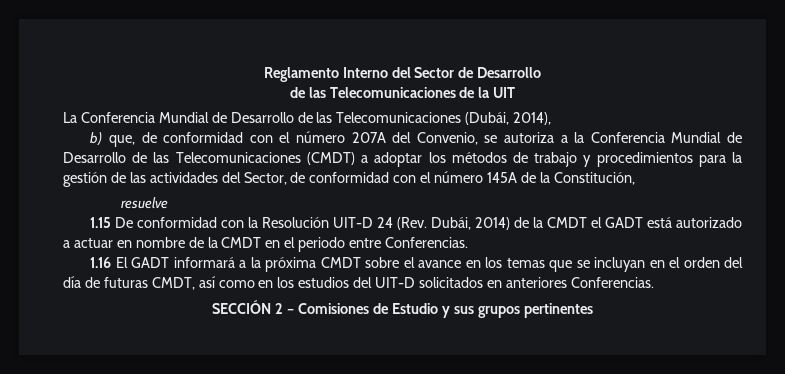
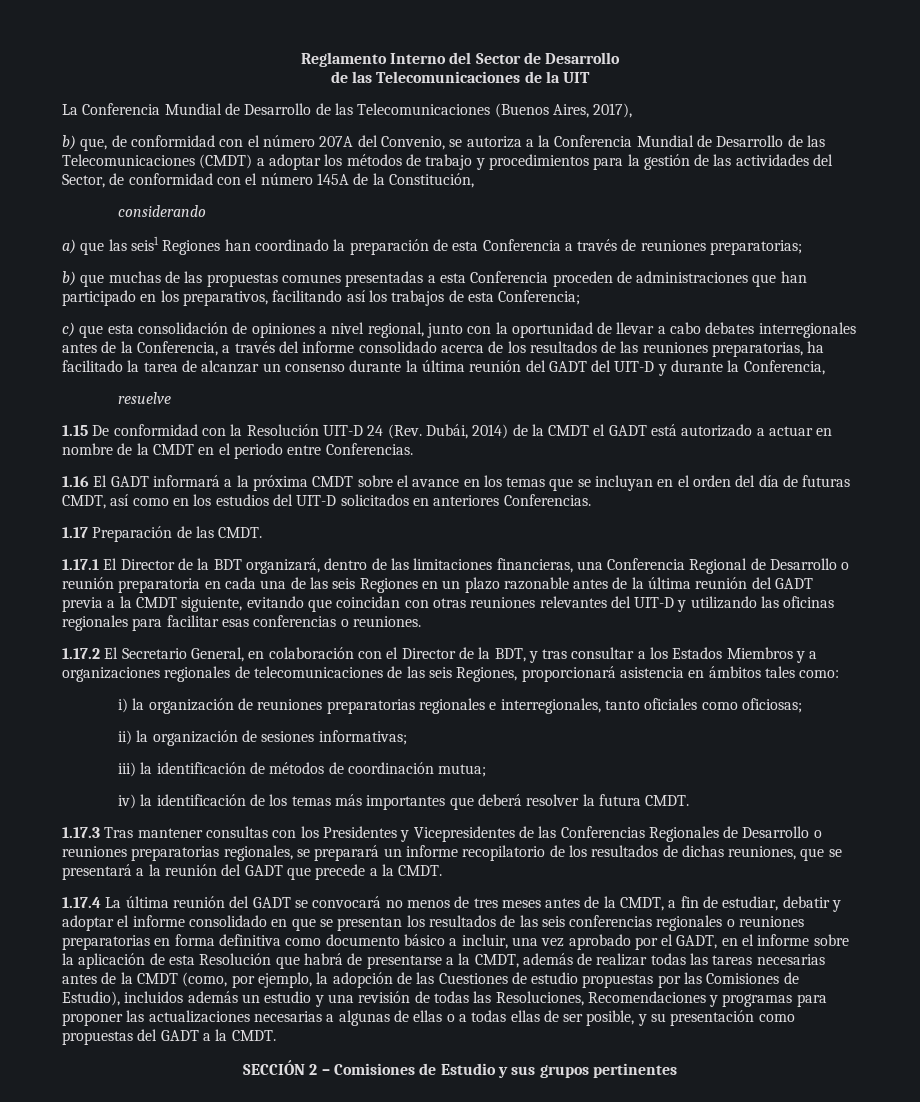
- La Conferencia Mundial de Desarrollo de las Telecomunicaciones (Dubái, 2014),
+ La Conferencia Mundial de Desarrollo de las Telecomunicaciones (Buenos Aires, 2017),
+ considerando
+ a) que las seis1 Regiones han coordinado la preparación de esta Conferencia a través de reuniones preparatorias;
+ b) que muchas de las propuestas comunes presentadas a esta Conferencia proceden de administraciones que han participado en los preparativos, facilitando así los trabajos de esta Conferencia;
+ c) que esta consolidación de opiniones a nivel regional, junto con la oportunidad de llevar a cabo debates interregionales antes de la Conferencia, a través del informe consolidado acerca de los resultados de las reuniones preparatorias, ha facilitado la tarea de alcanzar un consenso durante la última reunión del GADT del UIT-D y durante la Conferencia,
+ 1.17 Preparación de las CMDT.
+ 1.17.1 El Director de la BDT organizará, dentro de las limitaciones financieras, una Conferencia Regional de Desarrollo o reunión preparatoria en cada una de las seis Regiones en un plazo razonable antes de la última reunión del GADT previa a la CMDT siguiente, evitando que coincidan con otras reuniones relevantes del UIT-D y utilizando las oficinas regionales para facilitar esas conferencias o reuniones.
+ 1.17.2 El Secretario General, en colaboración con el Director de la BDT, y tras consultar a los Estados Miembros y a organizaciones regionales de telecomunicaciones de las seis Regiones, proporcionará asistencia en ámbitos tales como:
+ i) la organización de reuniones preparatorias regionales e interregionales, tanto oficiales como oficiosas;
+ ii) la organización de sesiones informativas;
+ iii) la identificación de métodos de coordinación mutua;
+ iv) la identificación de los temas más importantes que deberá resolver la futura CMDT.
+ 1.17.3 Tras mantener consultas con los Presidentes y Vicepresidentes de las Conferencias Regionales de Desarrollo o reuniones preparatorias regionales, se preparará un informe recopilatorio de los resultados de dichas reuniones, que se presentará a la reunión del GADT que precede a la CMDT.
+ 1.17.4 La última reunión del GADT se convocará no menos de tres meses antes de la CMDT, a fin de estudiar, debatir y adoptar el informe consolidado en que se presentan los resultados de las seis conferencias regionales o reuniones preparatorias en forma definitiva como documento básico a incluir, una vez aprobado por el GADT, en el informe sobre la aplicación de esta Resolución que habrá de presentarse a la CMDT, además de realizar todas las tareas necesarias antes de la CMDT (como, por ejemplo, la adopción de las Cuestiones de estudio propuestas por las Comisiones de Estudio), incluidos además un estudio y una revisión de todas las Resoluciones, Recomendaciones y programas para proponer las actualizaciones necesarias a algunas de ellas o a todas ellas de ser posible, y su presentación como propuestas del GADT a la CMDT.

